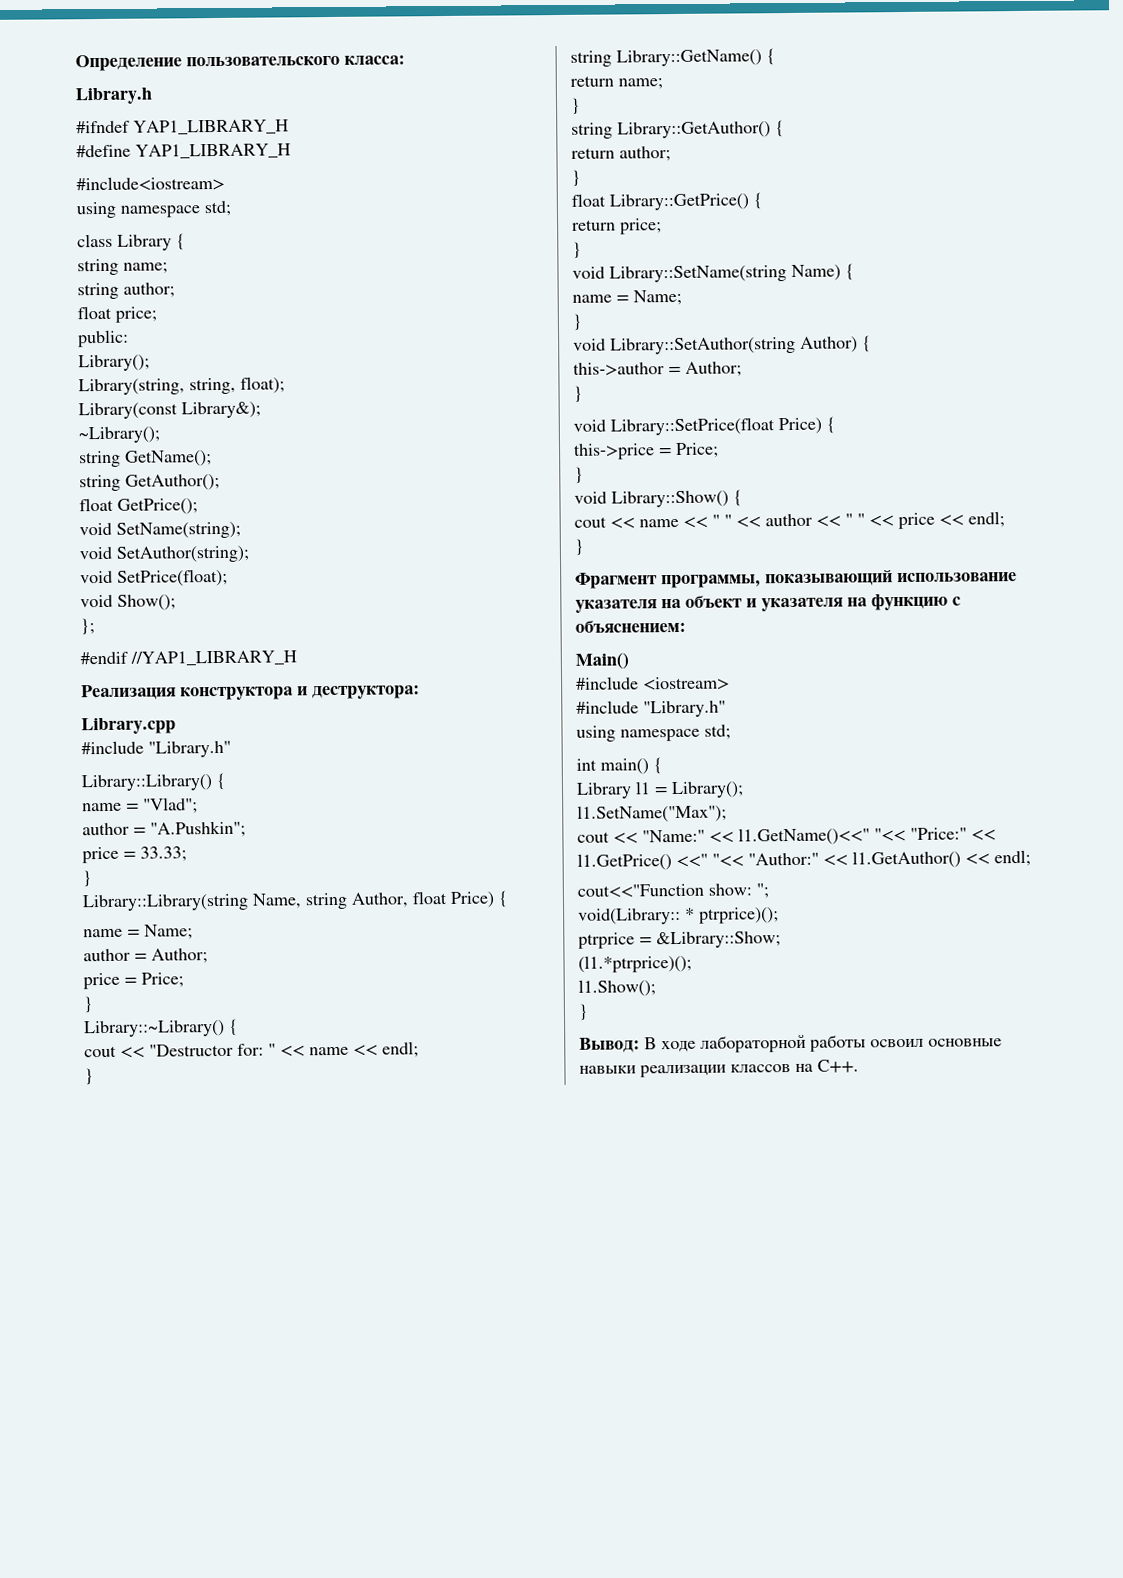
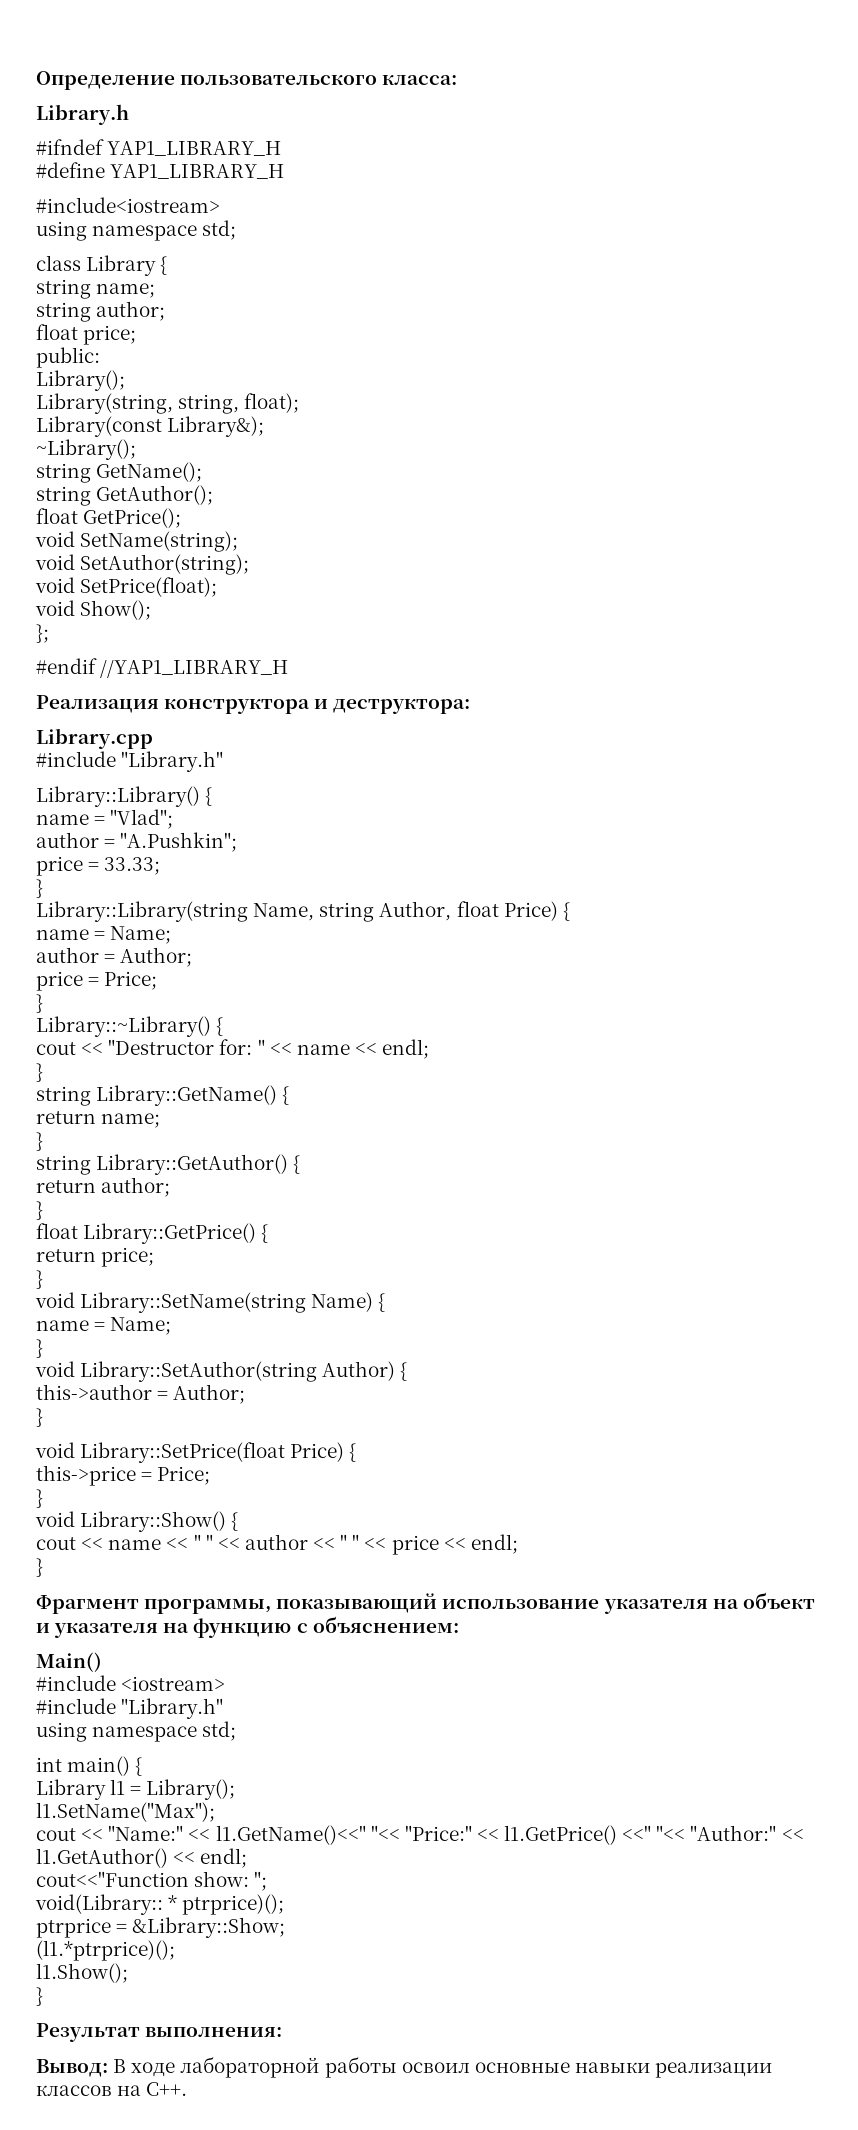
+ Результат выполнения:

